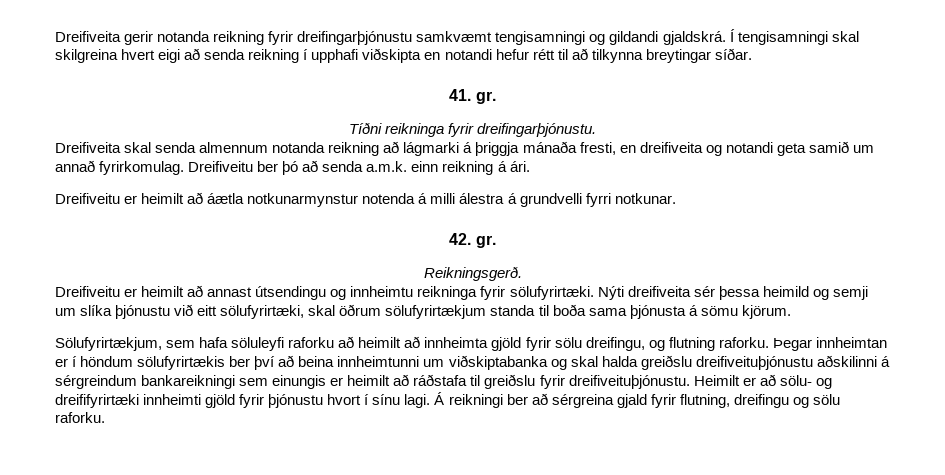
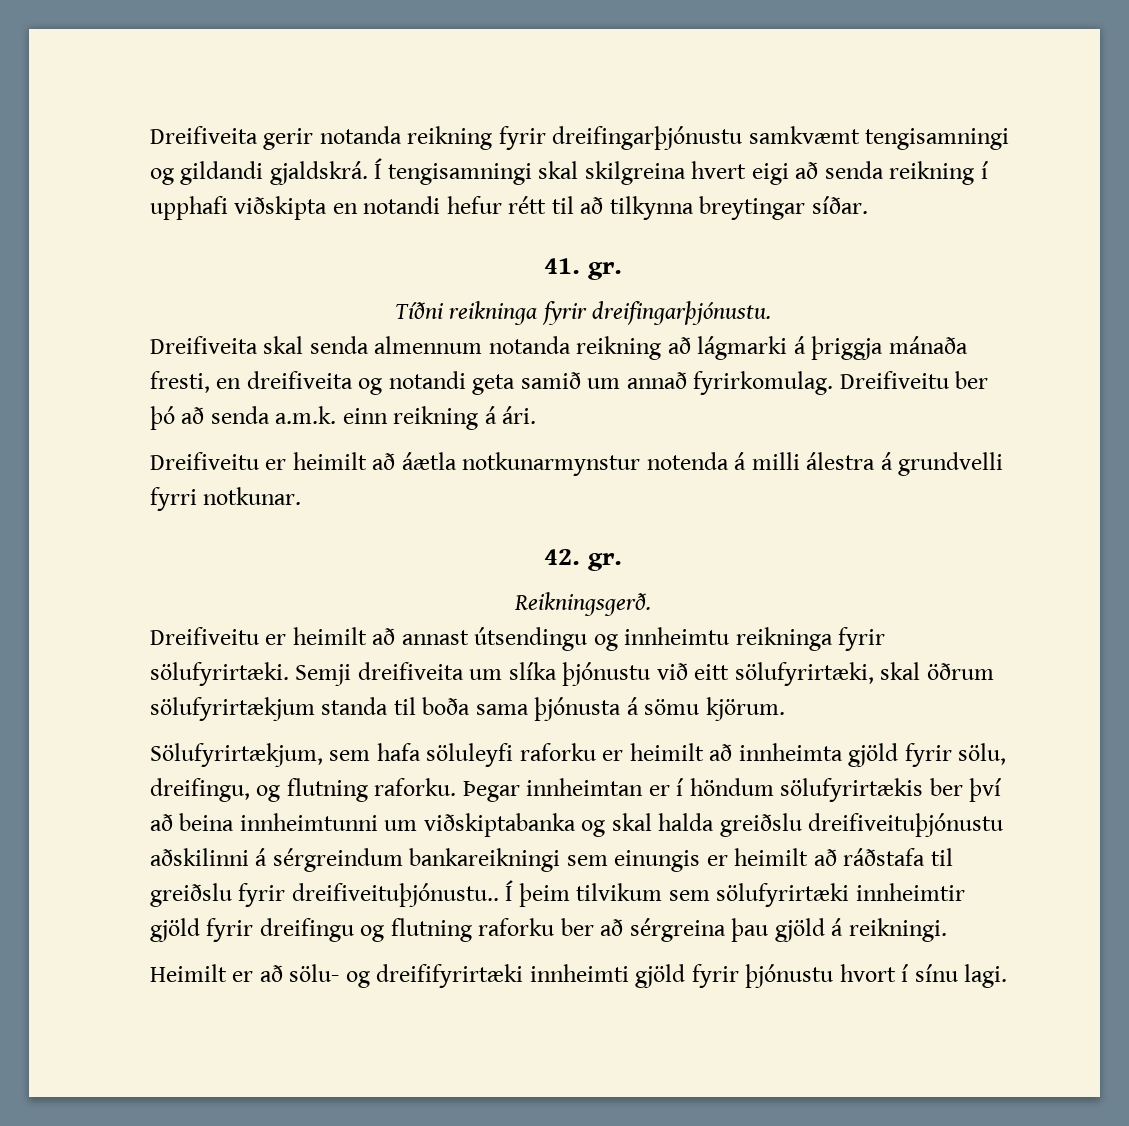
- Nýti dreifiveita sér þessa heimild og semji um slíka þjónustu við eitt sölufyrirtæki, skal öðrum sölufyrirtækjum standa til boða sama þjónusta á sömu kjörum.
+ Semji dreifiveita um slíka þjónustu við eitt sölufyrirtæki, skal öðrum sölufyrirtækjum standa til boða sama þjónusta á sömu kjörum.
- Sölufyrirtækjum, sem hafa söluleyfi raforku að heimilt að innheimta gjöld fyrir sölu dreifingu, og flutning raforku.
+ Sölufyrirtækjum, sem hafa söluleyfi raforku er heimilt að innheimta gjöld fyrir sölu, dreifingu, og flutning raforku.
- Þegar innheimtan er í höndum sölufyrirtækis ber því að beina innheimtunni um viðskiptabanka og skal halda greiðslu dreifiveituþjónustu aðskilinni á sérgreindum bankareikningi sem einungis er heimilt að ráðstafa til greiðslu fyrir dreifiveituþjónustu. Heimilt er að sölu- og dreififyrirtæki innheimti gjöld fyrir þjónustu hvort í sínu lagi. Á reikningi ber að sérgreina gjald fyrir flutning, dreifingu og sölu raforku.
+ Þegar innheimtan er í höndum sölufyrirtækis ber því að beina innheimtunni um viðskiptabanka og skal halda greiðslu dreifiveituþjónustu aðskilinni á sérgreindum bankareikningi sem einungis er heimilt að ráðstafa til greiðslu fyrir dreifiveituþjónustu.. Í þeim tilvikum sem sölufyrirtæki innheimtir gjöld fyrir dreifingu og flutning raforku ber að sérgreina þau gjöld á reikningi.
+ Heimilt er að sölu- og dreififyrirtæki innheimti gjöld fyrir þjónustu hvort í sínu lagi.

